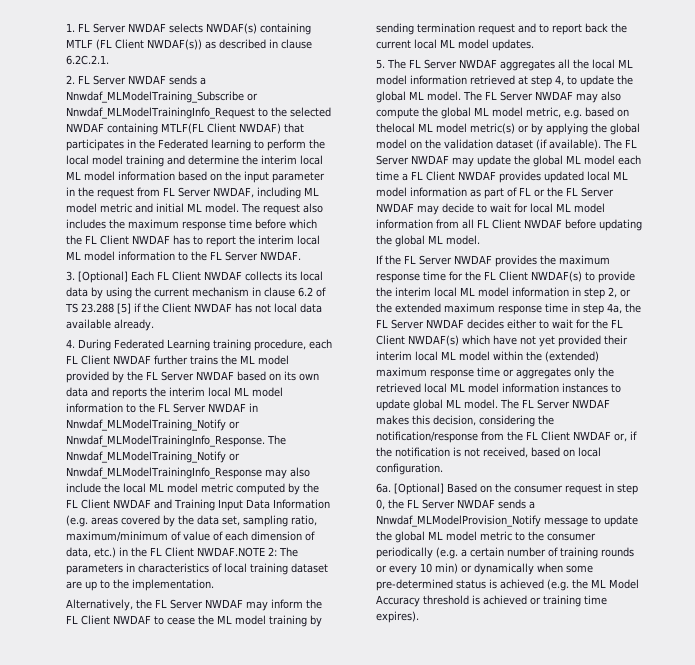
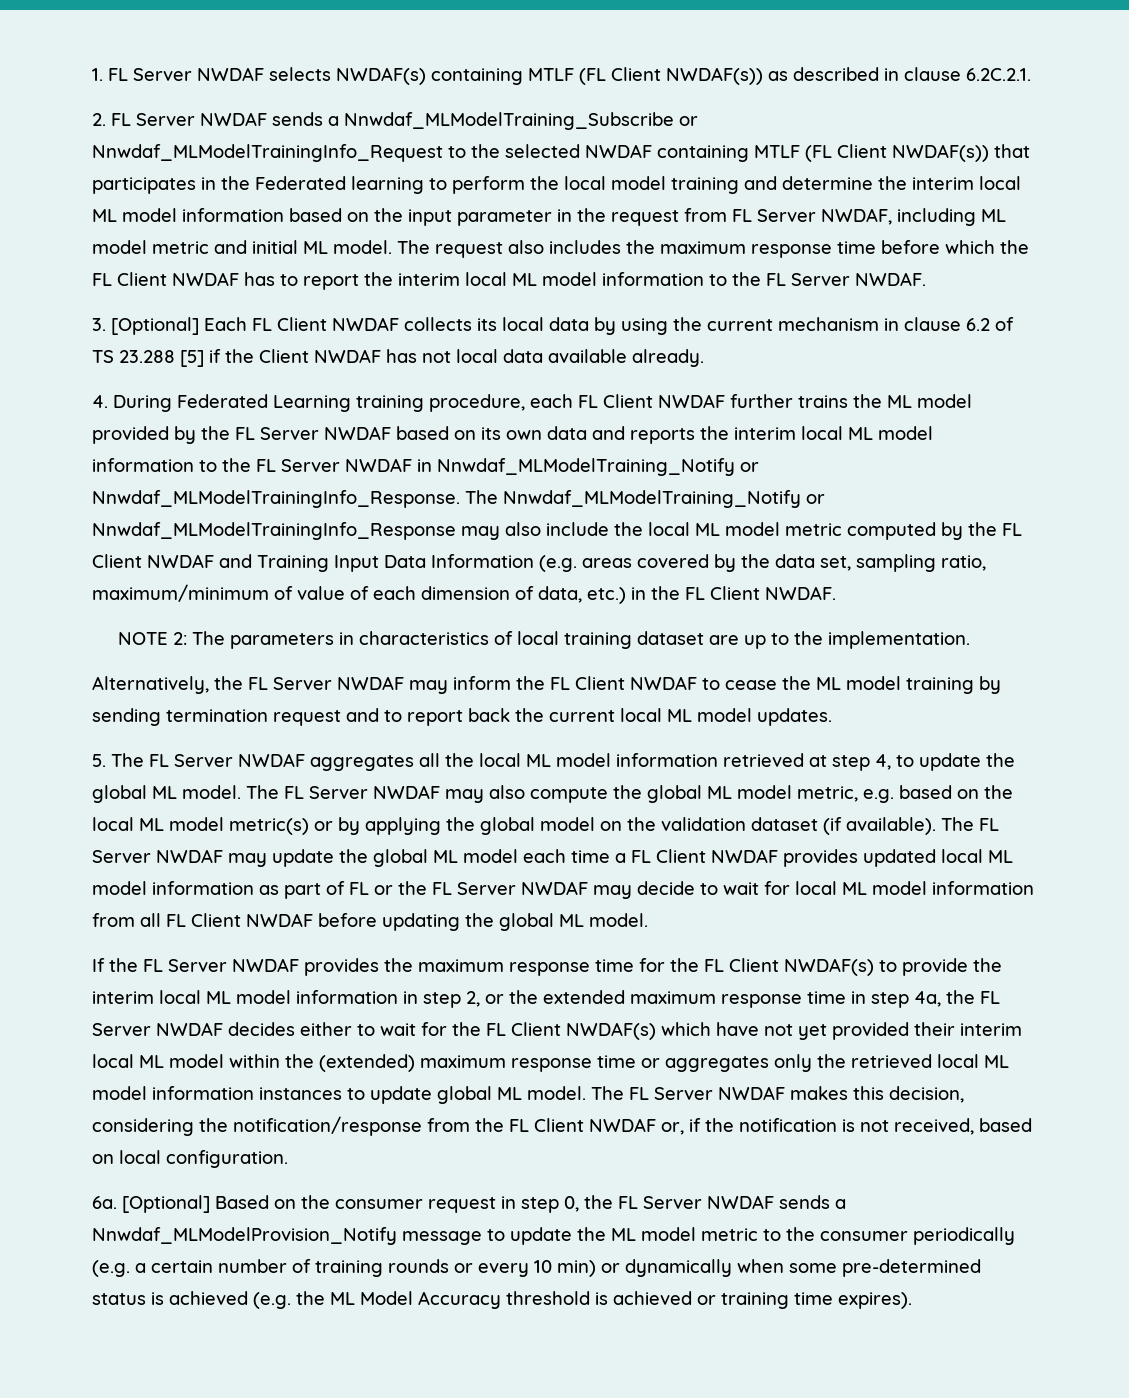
- 2. FL Server NWDAF sends a Nnwdaf_MLModelTraining_Subscribe or Nnwdaf_MLModelTrainingInfo_Request to the selected NWDAF containing MTLF(FL Client NWDAF) that participates in the Federated learning to perform the local model training and determine the interim local ML model information based on the input parameter in the request from FL Server NWDAF, including ML model metric and initial ML model.
+ 2. FL Server NWDAF sends a Nnwdaf_MLModelTraining_Subscribe or Nnwdaf_MLModelTrainingInfo_Request to the selected NWDAF containing MTLF (FL Client NWDAF(s)) that participates in the Federated learning to perform the local model training and determine the interim local ML model information based on the input parameter in the request from FL Server NWDAF, including ML model metric and initial ML model.
- The Nnwdaf_MLModelTraining_Notify or Nnwdaf_MLModelTrainingInfo_Response may also include the local ML model metric computed by the FL Client NWDAF and Training Input Data Information (e.g. areas covered by the data set, sampling ratio, maximum/minimum of value of each dimension of data, etc.) in the FL Client NWDAF.NOTE 2: The parameters in characteristics of local training dataset are up to the implementation.
+ The Nnwdaf_MLModelTraining_Notify or Nnwdaf_MLModelTrainingInfo_Response may also include the local ML model metric computed by the FL Client NWDAF and Training Input Data Information (e.g. areas covered by the data set, sampling ratio, maximum/minimum of value of each dimension of data, etc.) in the FL Client NWDAF.
+ NOTE 2: The parameters in characteristics of local training dataset are up to the implementation.
- The FL Server NWDAF may also compute the global ML model metric, e.g. based on thelocal ML model metric(s) or by applying the global model on the validation dataset (if available).
+ The FL Server NWDAF may also compute the global ML model metric, e.g. based on the local ML model metric(s) or by applying the global model on the validation dataset (if available).
- [Optional] Based on the consumer request in step 0, the FL Server NWDAF sends a Nnwdaf_MLModelProvision_Notify message to update the global ML model metric to the consumer periodically (e.g. a certain number of training rounds or every 10 min) or dynamically when some pre-determined status is achieved (e.g. the ML Model Accuracy threshold is achieved or training time expires).
+ [Optional] Based on the consumer request in step 0, the FL Server NWDAF sends a Nnwdaf_MLModelProvision_Notify message to update the ML model metric to the consumer periodically (e.g. a certain number of training rounds or every 10 min) or dynamically when some pre-determined status is achieved (e.g. the ML Model Accuracy threshold is achieved or training time expires).

